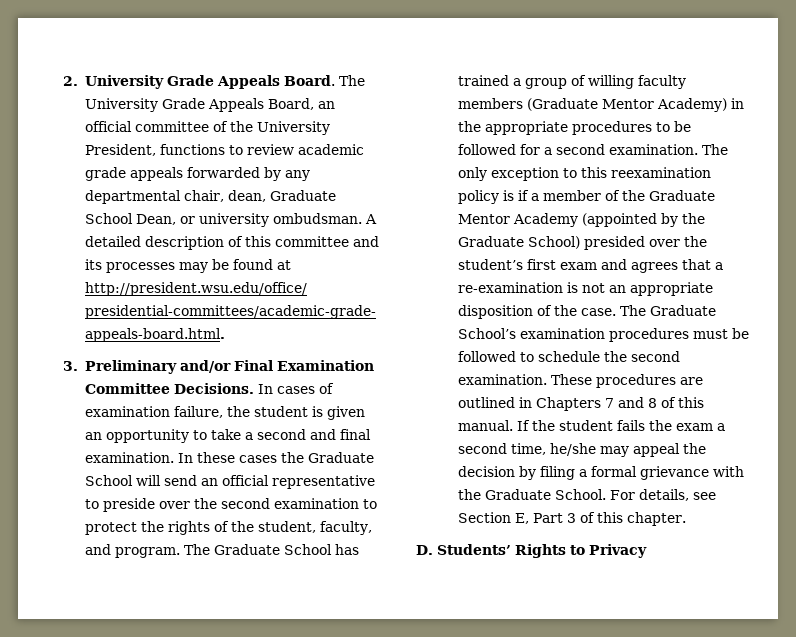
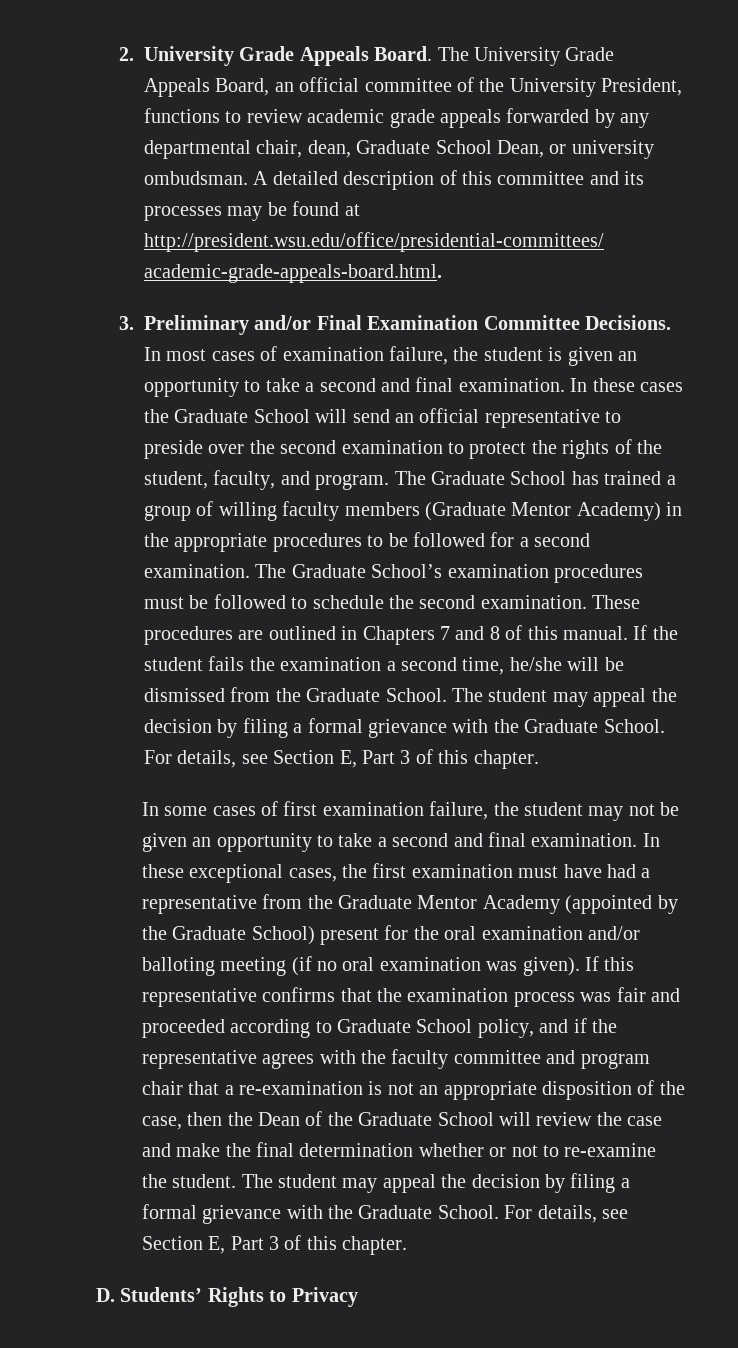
- In cases of examination failure, the student is given an opportunity to take a second and final examination.
+ In most cases of examination failure, the student is given an opportunity to take a second and final examination.
- The only exception to this reexamination policy is if a member of the Graduate Mentor Academy (appointed by the Graduate School) presided over the student’s first exam and agrees that a re-examination is not an appropriate disposition of the case. The Graduate School’s examination procedures must be followed to schedule the second examination.
+ The Graduate School’s examination procedures must be followed to schedule the second examination.
- If the student fails the exam a second time, he/she may appeal the decision by filing a formal grievance with the Graduate School.
+ If the student fails the examination a second time, he/she will be dismissed from the Graduate School. The student may appeal the decision by filing a formal grievance with the Graduate School. For details, see Section E, Part 3 of this chapter.
+ In some cases of first examination failure, the student may not be given an opportunity to take a second and final examination. In these exceptional cases, the first examination must have had a representative from the Graduate Mentor Academy (appointed by the Graduate School) present for the oral examination and/or balloting meeting (if no oral examination was given). If this representative confirms that the examination process was fair and proceeded according to Graduate School policy, and if the representative agrees with the faculty committee and program chair that a re-examination is not an appropriate disposition of the case, then the Dean of the Graduate School will review the case and make the final determination whether or not to re-examine the student. The student may appeal the decision by filing a formal grievance with the Graduate School.

